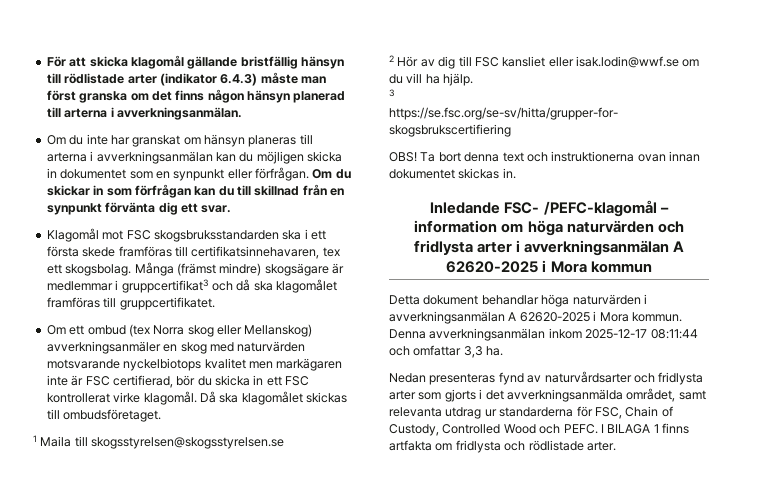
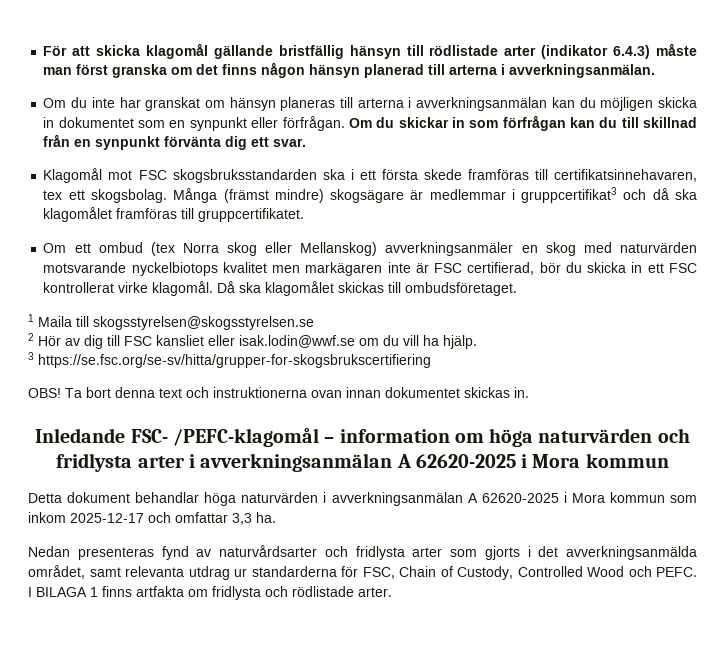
- Detta dokument behandlar höga naturvärden i avverkningsanmälan A 62620-2025 i Mora kommun. Denna avverkningsanmälan inkom 2025-12-17 08:11:44 och omfattar 3,3 ha.
+ Detta dokument behandlar höga naturvärden i avverkningsanmälan A 62620-2025 i Mora kommun som inkom 2025-12-17 och omfattar 3,3 ha.

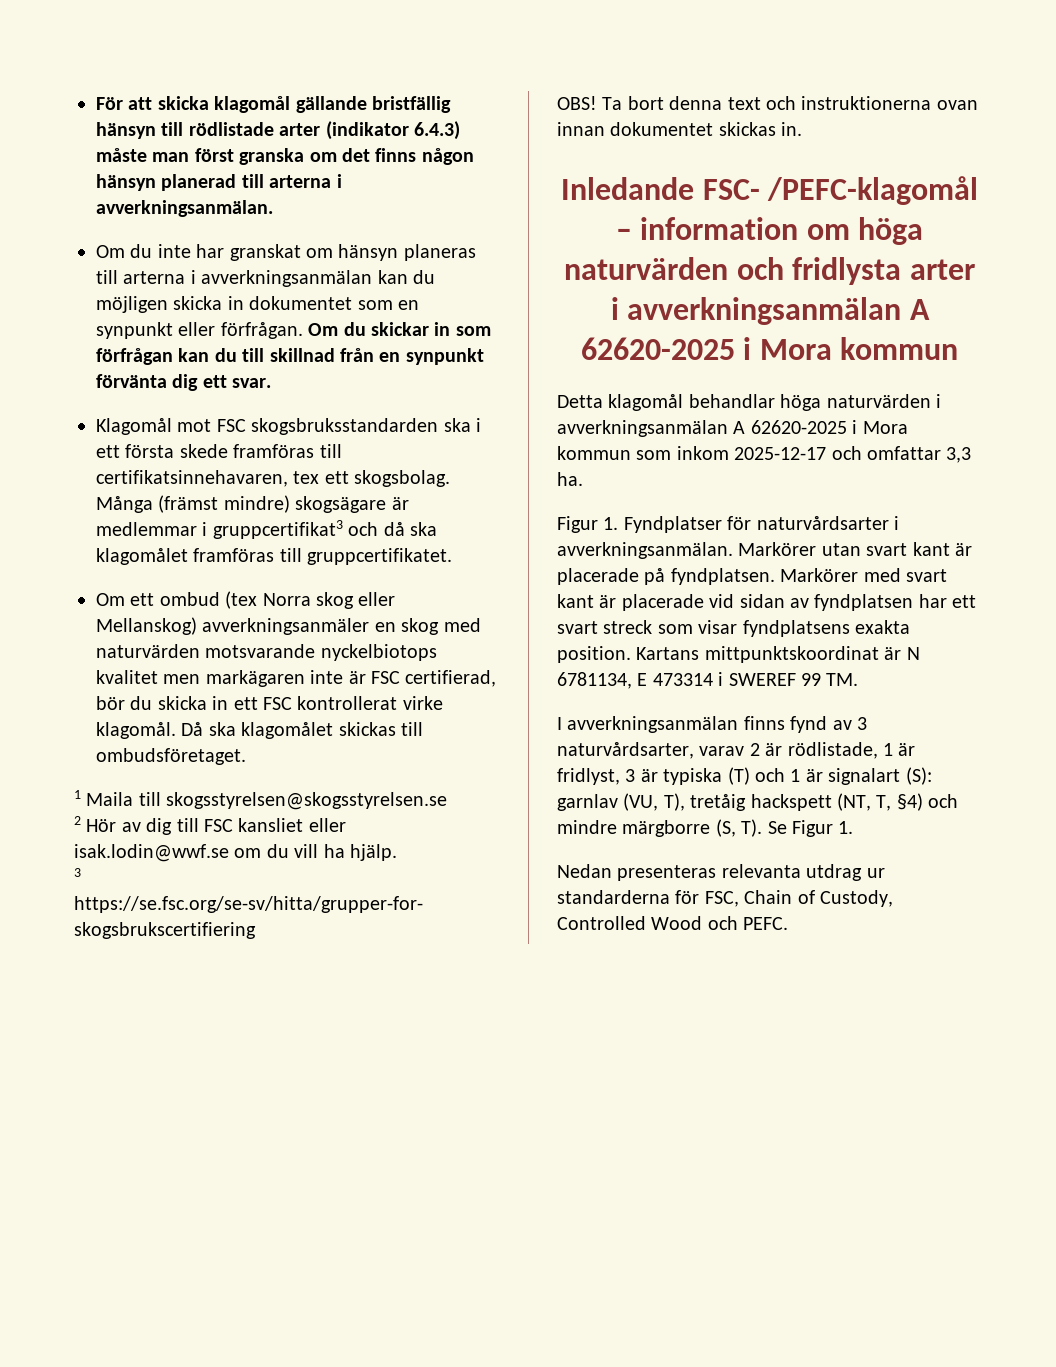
- Detta dokument behandlar höga naturvärden i avverkningsanmälan A 62620-2025 i Mora kommun som inkom 2025-12-17 och omfattar 3,3 ha.
+ Detta klagomål behandlar höga naturvärden i avverkningsanmälan A 62620-2025 i Mora kommun som inkom 2025-12-17 och omfattar 3,3 ha.
- Nedan presenteras fynd av naturvårdsarter och fridlysta arter som gjorts i det avverkningsanmälda området, samt relevanta utdrag ur standarderna för FSC, Chain of Custody, Controlled Wood och PEFC. I BILAGA 1 finns artfakta om fridlysta och rödlistade arter.
+ Figur 1. Fyndplatser för naturvårdsarter i avverkningsanmälan. Markörer utan svart kant är placerade på fyndplatsen. Markörer med svart kant är placerade vid sidan av fyndplatsen har ett svart streck som visar fyndplatsens exakta position. Kartans mittpunktskoordinat är N 6781134, E 473314 i SWEREF 99 TM.
+ I avverkningsanmälan finns fynd av 3 naturvårdsarter, varav 2 är rödlistade, 1 är fridlyst, 3 är typiska (T) och 1 är signalart (S): garnlav (VU, T), tretåig hackspett (NT, T, §4) och mindre märgborre (S, T). Se Figur 1.
+ Nedan presenteras relevanta utdrag ur standarderna för FSC, Chain of Custody, Controlled Wood och PEFC.

